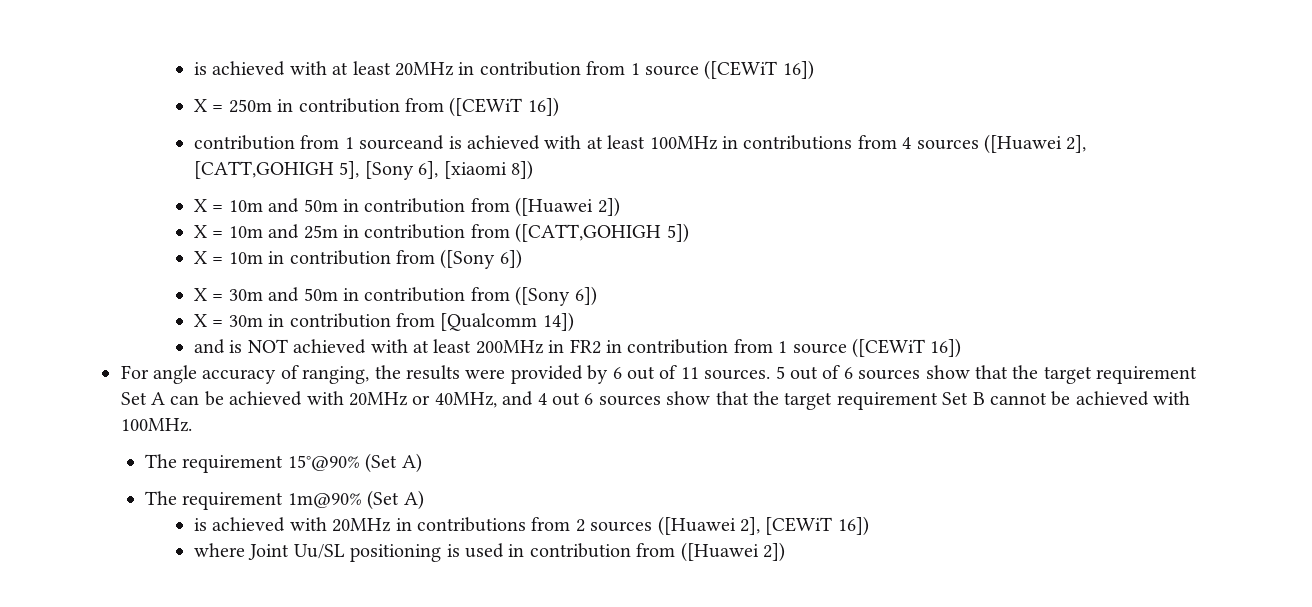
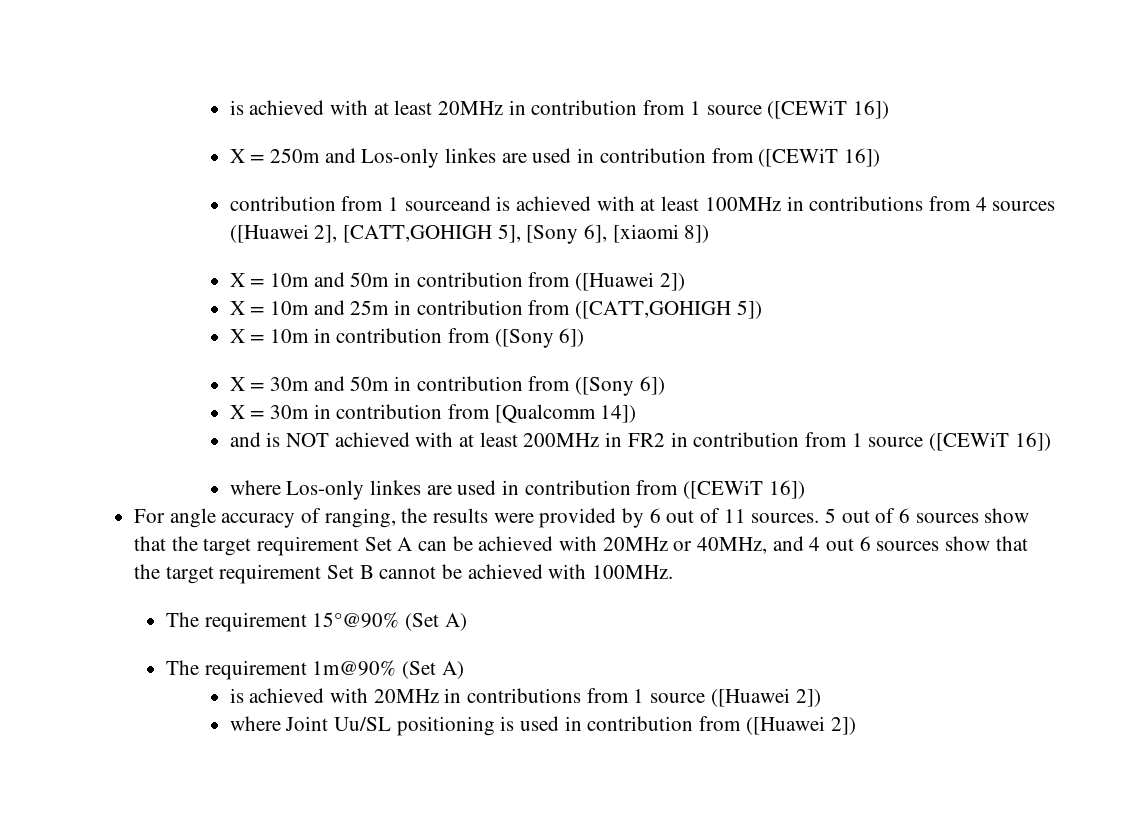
- X = 250m in contribution from ([CEWiT 16])
+ X = 250m and Los-only linkes are used in contribution from ([CEWiT 16])
+ where Los-only linkes are used in contribution from ([CEWiT 16])
- is achieved with 20MHz in contributions from 2 sources ([Huawei 2], [CEWiT 16])
+ is achieved with 20MHz in contributions from 1 source ([Huawei 2])

